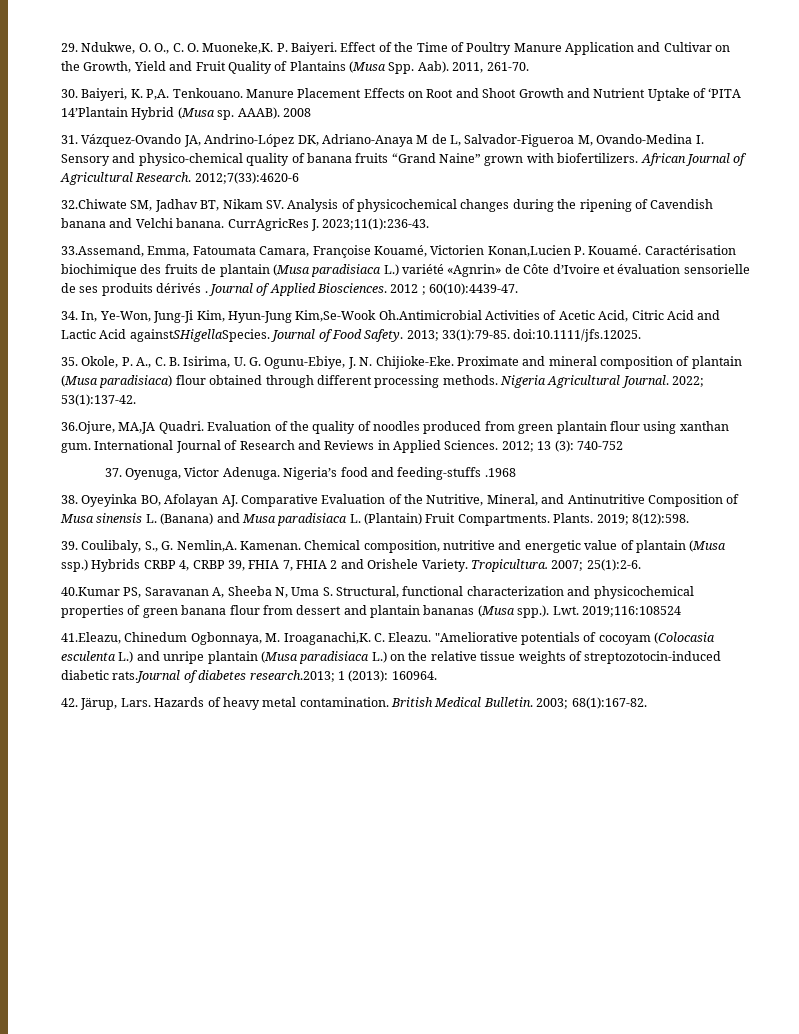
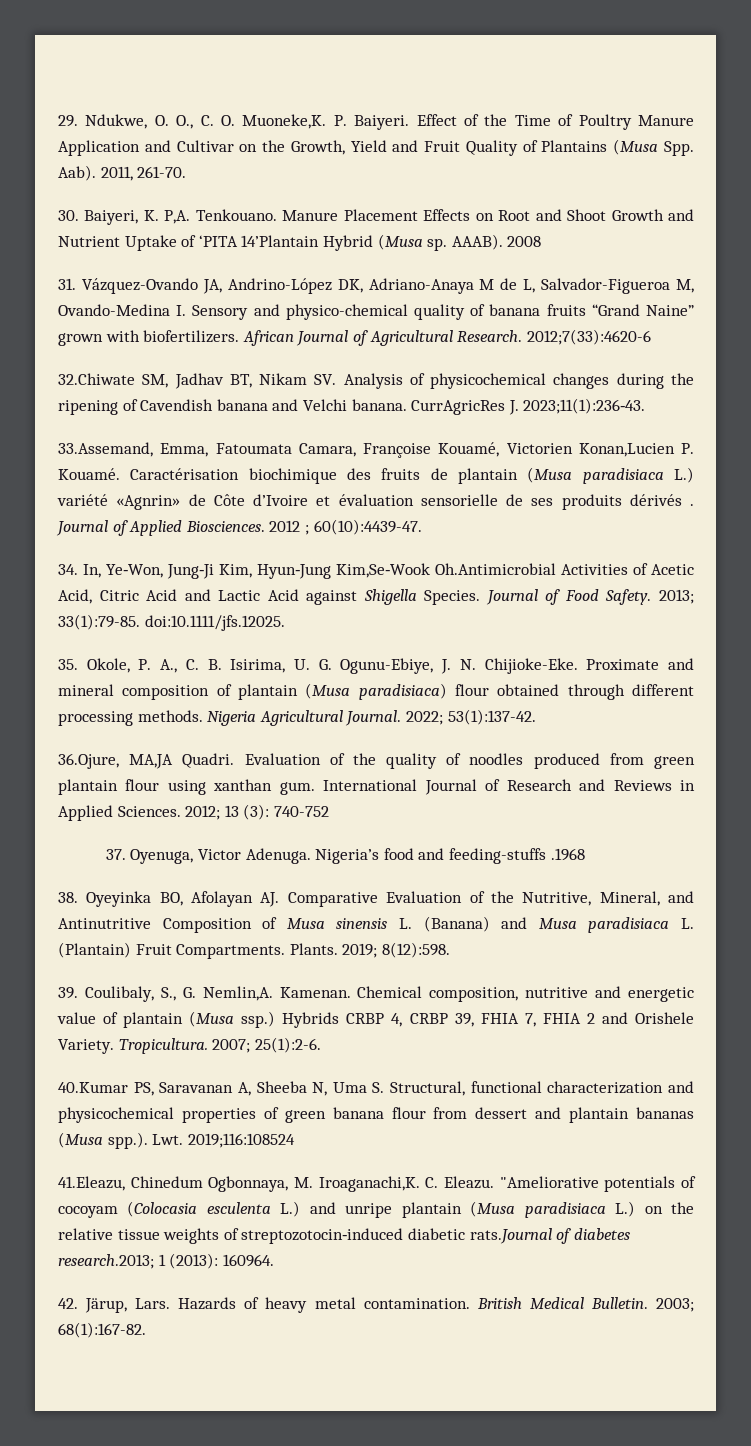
- 34. In, Ye‐Won, Jung‐Ji Kim, Hyun‐Jung Kim,Se‐Wook Oh.Antimicrobial Activities of Acetic Acid, Citric Acid and Lactic Acid againstSHigellaSpecies.
+ 34. In, Ye‐Won, Jung‐Ji Kim, Hyun‐Jung Kim,Se‐Wook Oh.Antimicrobial Activities of Acetic Acid, Citric Acid and Lactic Acid against Shigella Species.

